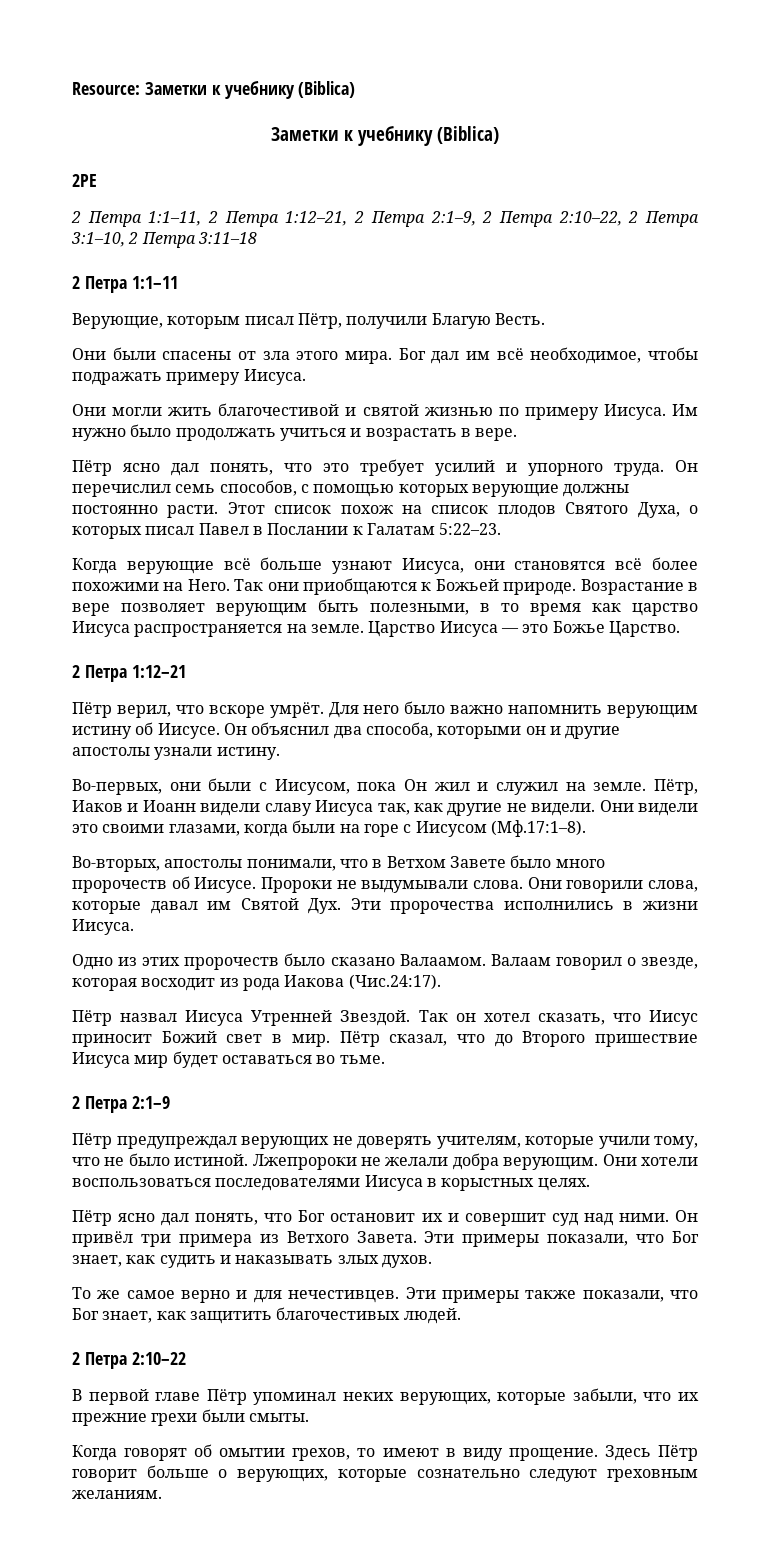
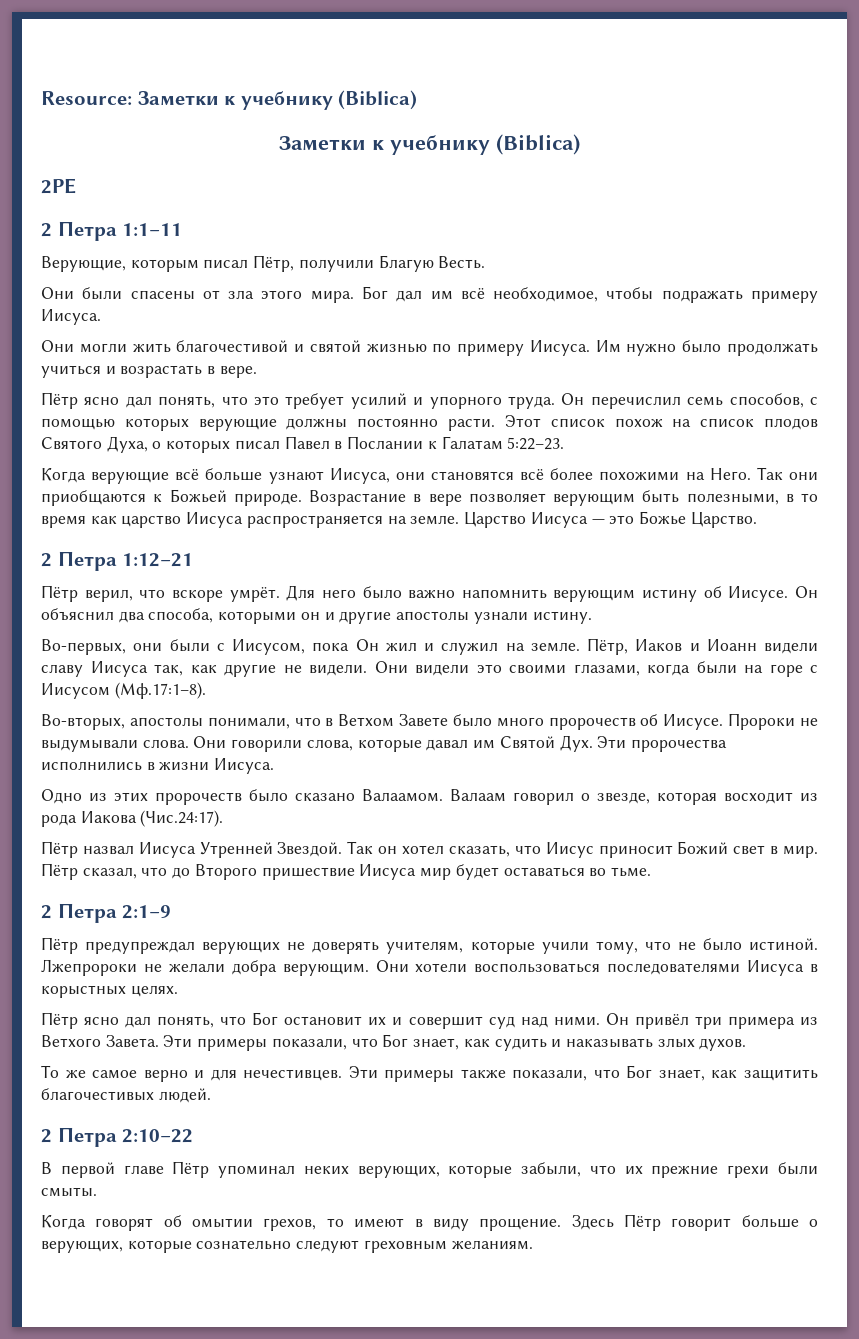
- 2 Петра 1:1–11, 2 Петра 1:12–21, 2 Петра 2:1–9, 2 Петра 2:10–22, 2 Петра 3:1–10, 2 Петра 3:11–18

